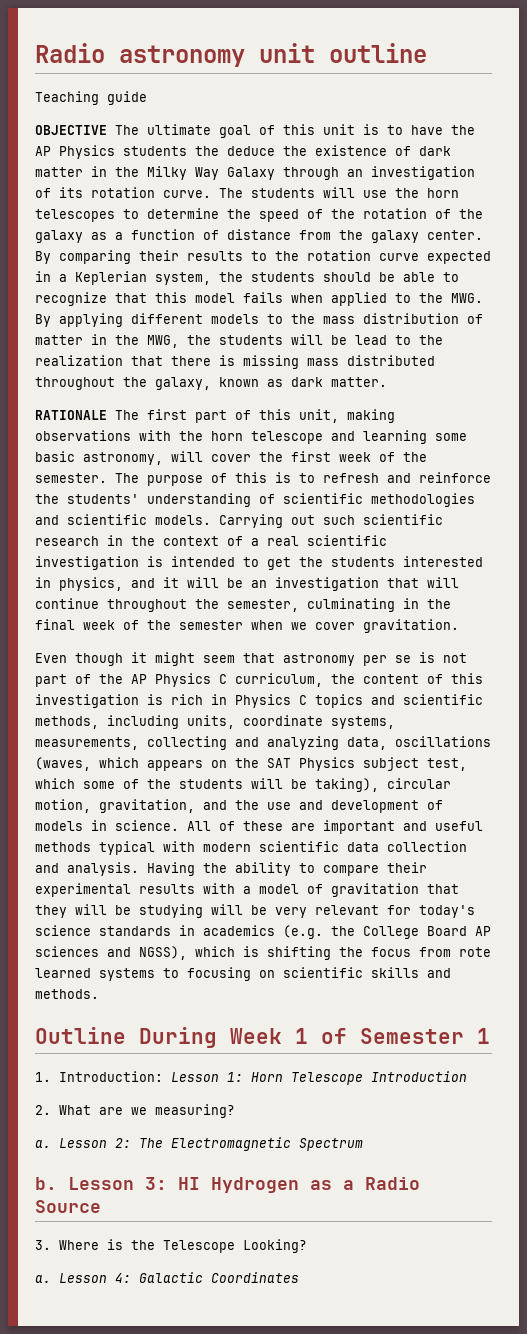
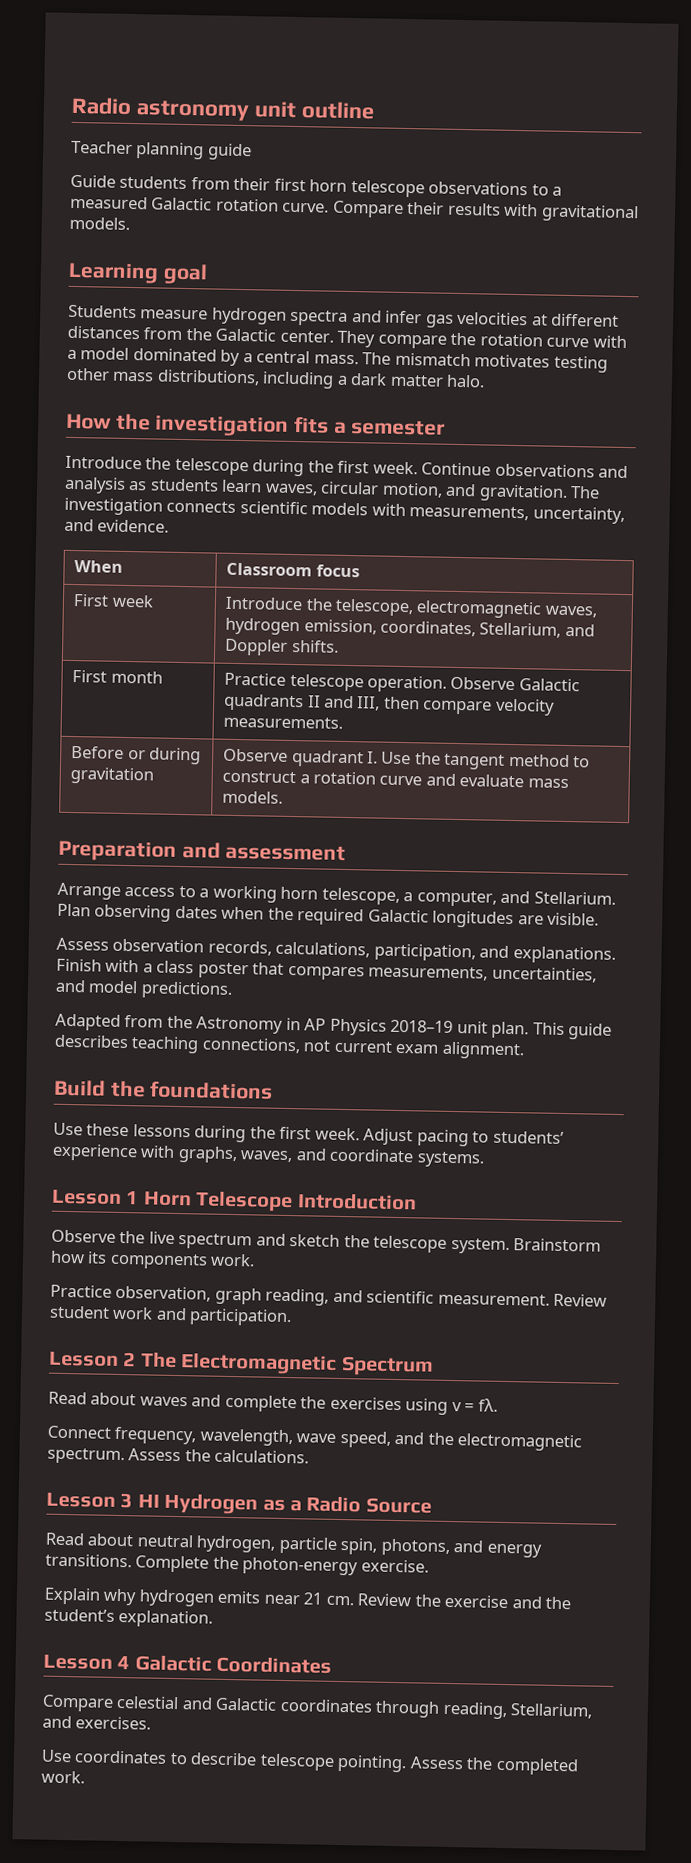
- Teaching guide
+ Teacher planning guide
- OBJECTIVE The ultimate goal of this unit is to have the AP Physics students the deduce the existence of dark matter in the Milky Way Galaxy through an investigation of its rotation curve. The students will use the horn telescopes to determine the speed of the rotation of the galaxy as a function of distance from the galaxy center. By comparing their results to the rotation curve expected in a Keplerian system, the students should be able to recognize that this model fails when applied to the MWG. By applying different models to the mass distribution of matter in the MWG, the students will be lead to the realization that there is missing mass distributed throughout the galaxy, known as dark matter.
- RATIONALE The first part of this unit, making observations with the horn telescope and learning some basic astronomy, will cover the first week of the semester. The purpose of this is to refresh and reinforce the students' understanding of scientific methodologies and scientific models. Carrying out such scientific research in the context of a real scientific investigation is intended to get the students interested in physics, and it will be an investigation that will continue throughout the semester, culminating in the final week of the semester when we cover gravitation.
- Even though it might seem that astronomy per se is not part of the AP Physics C curriculum, the content of this investigation is rich in Physics C topics and scientific methods, including units, coordinate systems, measurements, collecting and analyzing data, oscillations (waves, which appears on the SAT Physics subject test, which some of the students will be taking), circular motion, gravitation, and the use and development of models in science. All of these are important and useful methods typical with modern scientific data collection and analysis. Having the ability to compare their experimental results with a model of gravitation that they will be studying will be very relevant for today's science standards in academics (e.g. the College Board AP sciences and NGSS), which is shifting the focus from rote learned systems to focusing on scientific skills and methods.
- Outline During Week 1 of Semester 1
- 1. Introduction: Lesson 1: Horn Telescope Introduction
- 2. What are we measuring?
- a. Lesson 2: The Electromagnetic Spectrum
- b. Lesson 3: HI Hydrogen as a Radio Source
+ Guide students from their first horn telescope observations to a measured Galactic rotation curve. Compare their results with gravitational models.
+ Learning goal
+ Students measure hydrogen spectra and infer gas velocities at different distances from the Galactic center. They compare the rotation curve with a model dominated by a central mass. The mismatch motivates testing other mass distributions, including a dark matter halo.
+ How the investigation fits a semester
+ Introduce the telescope during the first week. Continue observations and analysis as students learn waves, circular motion, and gravitation. The investigation connects scientific models with measurements, uncertainty, and evidence.
+ When | Classroom focus
+ First week | Introduce the telescope, electromagnetic waves, hydrogen emission, coordinates, Stellarium, and Doppler shifts.
+ First month | Practice telescope operation. Observe Galactic quadrants II and III, then compare velocity measurements.
+ Before or during gravitation | Observe quadrant I. Use the tangent method to construct a rotation curve and evaluate mass models.
+ Preparation and assessment
+ Arrange access to a working horn telescope, a computer, and Stellarium. Plan observing dates when the required Galactic longitudes are visible.
+ Assess observation records, calculations, participation, and explanations. Finish with a class poster that compares measurements, uncertainties, and model predictions.
+ Adapted from the Astronomy in AP Physics 2018–19 unit plan. This guide describes teaching connections, not current exam alignment.
+ Build the foundations
+ Use these lessons during the first week. Adjust pacing to students’ experience with graphs, waves, and coordinate systems.
+ Lesson 1 Horn Telescope Introduction
+ Observe the live spectrum and sketch the telescope system. Brainstorm how its components work.
+ Practice observation, graph reading, and scientific measurement. Review student work and participation.
+ Lesson 2 The Electromagnetic Spectrum
+ Read about waves and complete the exercises using v = fλ.
+ Connect frequency, wavelength, wave speed, and the electromagnetic spectrum. Assess the calculations.
+ Lesson 3 HI Hydrogen as a Radio Source
- 3. Where is the Telescope Looking?
- a. Lesson 4: Galactic Coordinates
+ Read about neutral hydrogen, particle spin, photons, and energy transitions. Complete the photon-energy exercise.
+ Explain why hydrogen emits near 21 cm. Review the exercise and the student’s explanation.
+ Lesson 4 Galactic Coordinates
+ Compare celestial and Galactic coordinates through reading, Stellarium, and exercises.
+ Use coordinates to describe telescope pointing. Assess the completed work.

